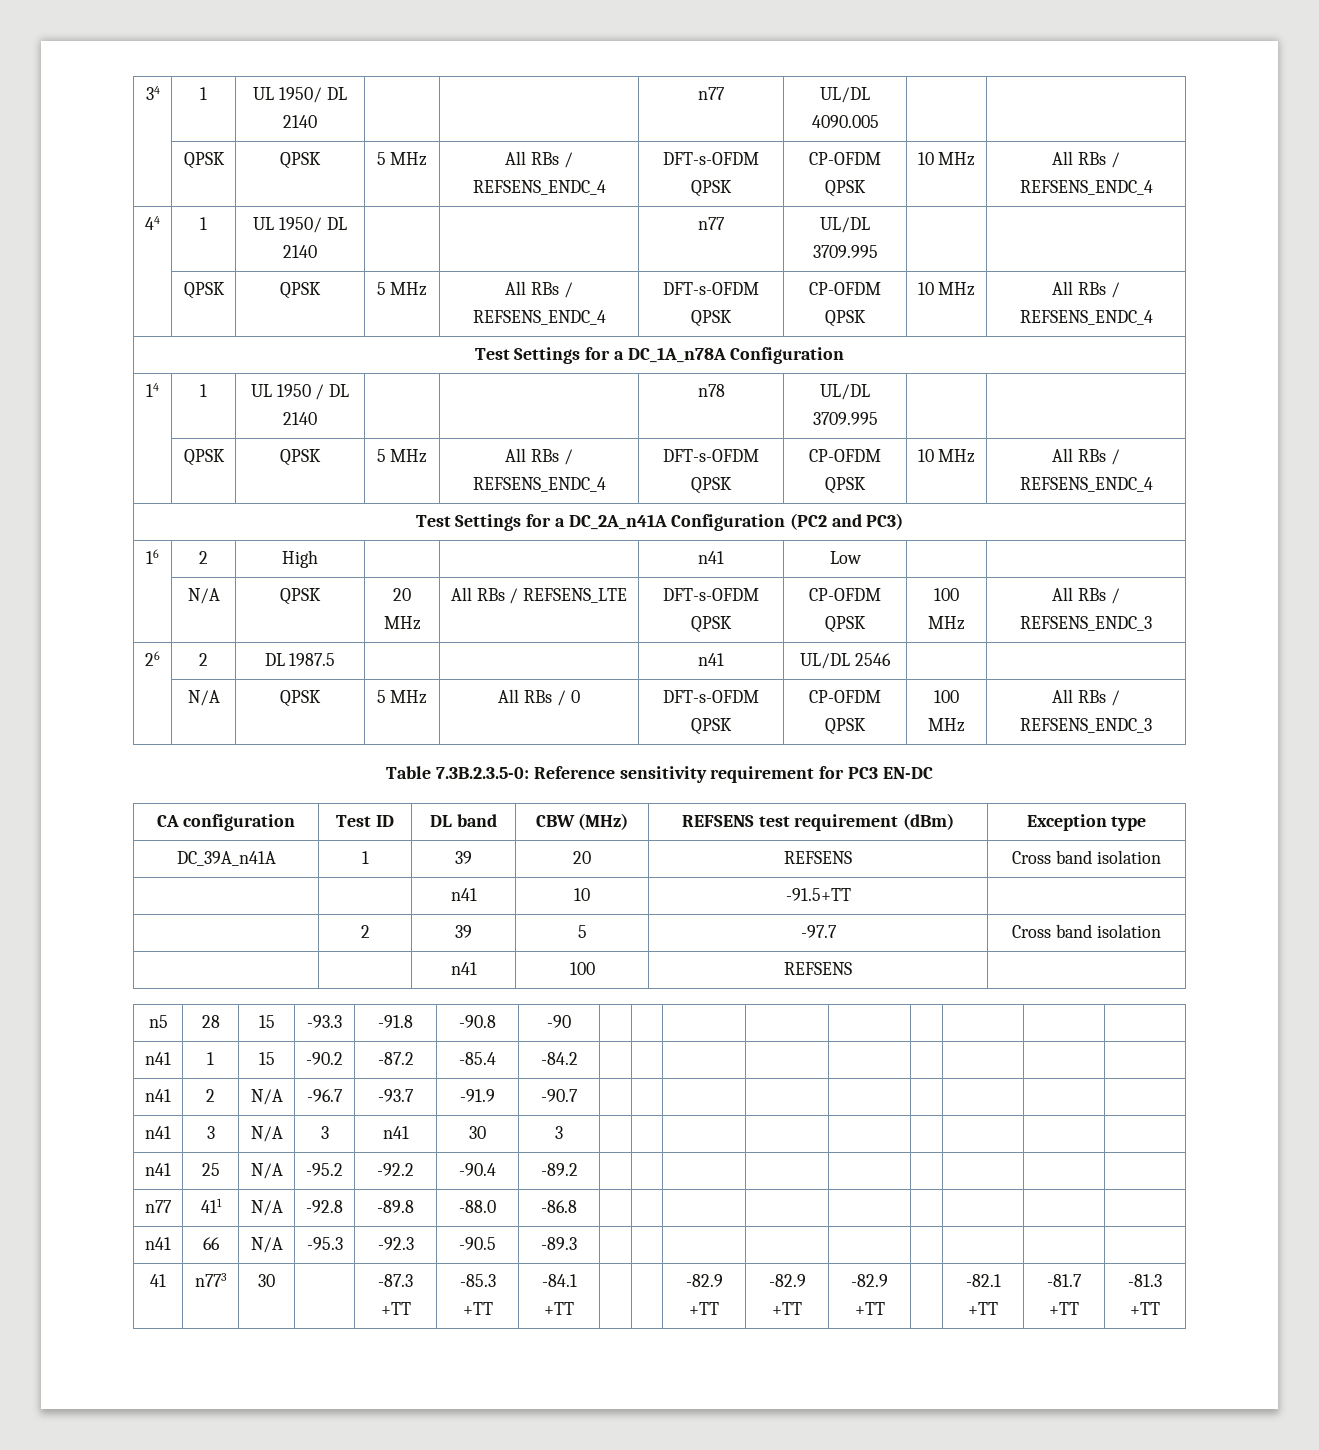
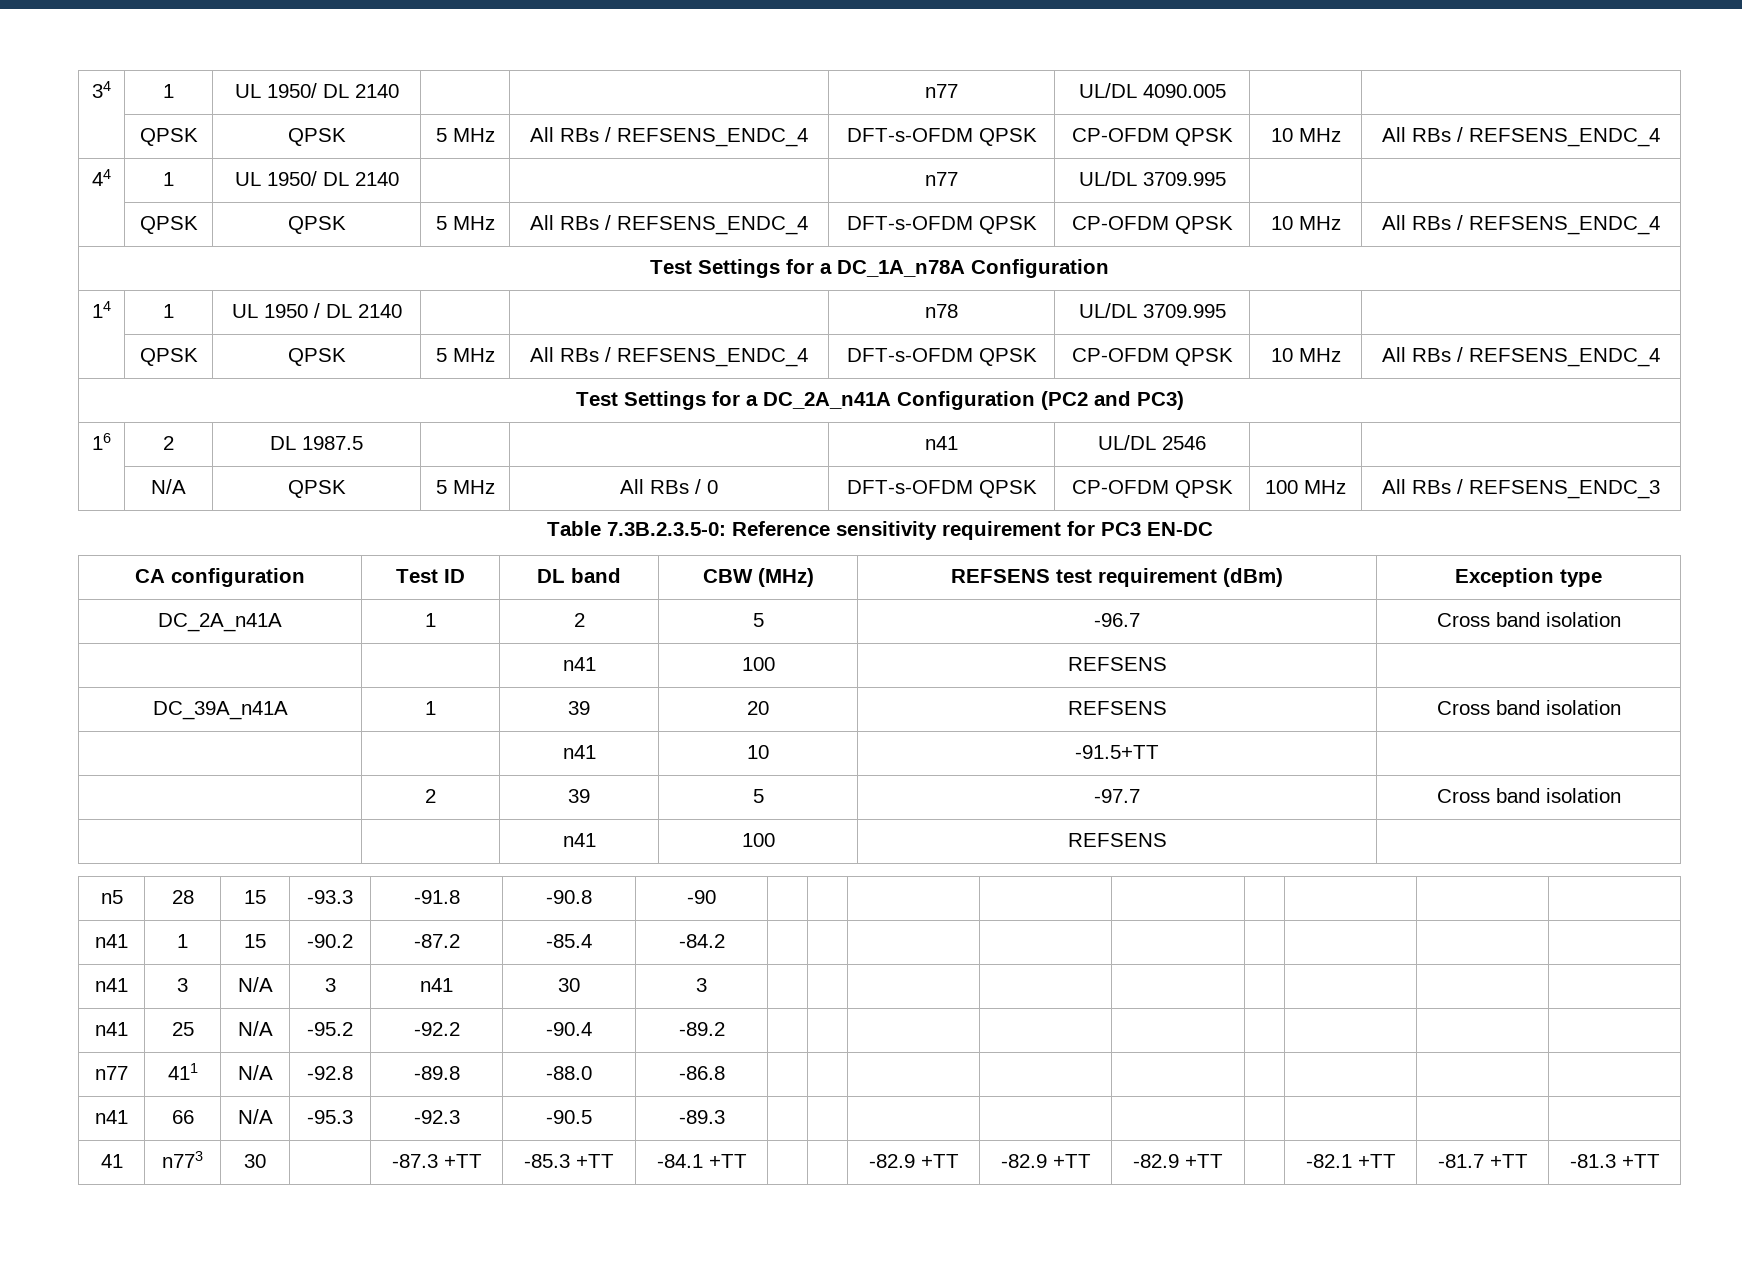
- 16 | 2 | High | | | n41 | Low | |
- | N/A | QPSK | 20 MHz | All RBs / REFSENS_LTE | DFT-s-OFDM QPSK | CP-OFDM QPSK | 100 MHz | All RBs / REFSENS_ENDC_3
- 26 | 2 | DL 1987.5 | | | n41 | UL/DL 2546 | |
+ 16 | 2 | DL 1987.5 | | | n41 | UL/DL 2546 | |
+ DC_2A_n41A | 1 | 2 | 5 | -96.7 | Cross band isolation
+ | | n41 | 100 | REFSENS |
- n41 | 2 | N/A | -96.7 | -93.7 | -91.9 | -90.7 | | | | | | | | |

